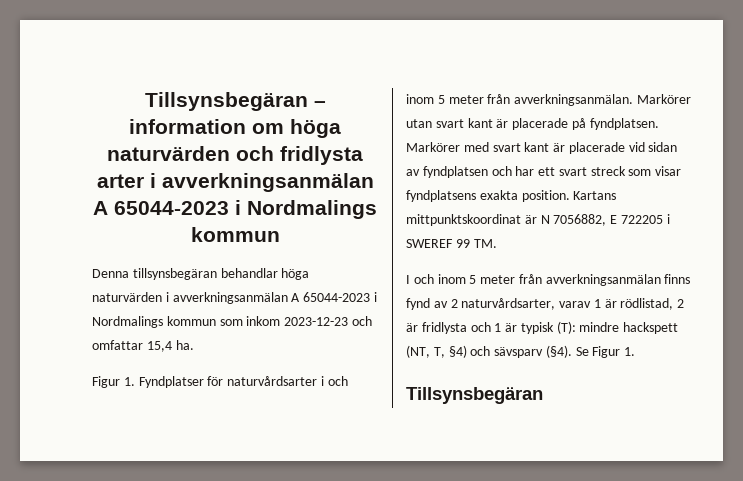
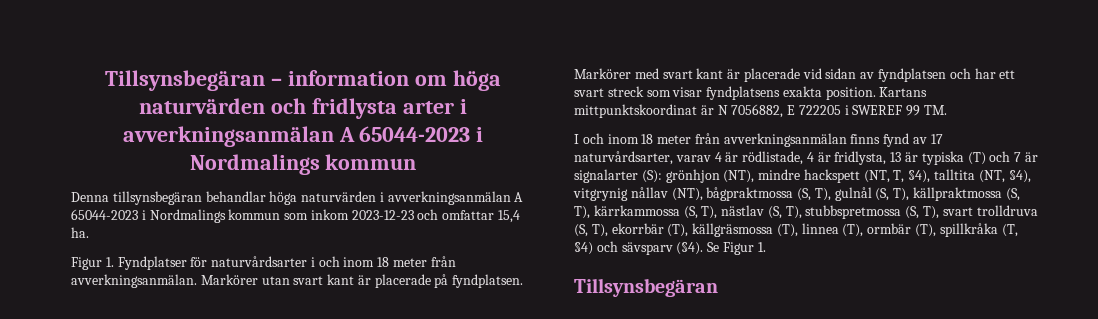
- Figur 1. Fyndplatser för naturvårdsarter i och inom 5 meter från avverkningsanmälan.
+ Figur 1. Fyndplatser för naturvårdsarter i och inom 18 meter från avverkningsanmälan.
- I och inom 5 meter från avverkningsanmälan finns fynd av 2 naturvårdsarter, varav 1 är rödlistad, 2 är fridlysta och 1 är typisk (T): mindre hackspett (NT, T, §4) och sävsparv (§4).
+ I och inom 18 meter från avverkningsanmälan finns fynd av 17 naturvårdsarter, varav 4 är rödlistade, 4 är fridlysta, 13 är typiska (T) och 7 är signalarter (S): grönhjon (NT), mindre hackspett (NT, T, §4), talltita (NT, §4), vitgrynig nållav (NT), bågpraktmossa (S, T), gulnål (S, T), källpraktmossa (S, T), kärrkammossa (S, T), nästlav (S, T), stubbspretmossa (S, T), svart trolldruva (S, T), ekorrbär (T), källgräsmossa (T), linnea (T), ormbär (T), spillkråka (T, §4) och sävsparv (§4).

